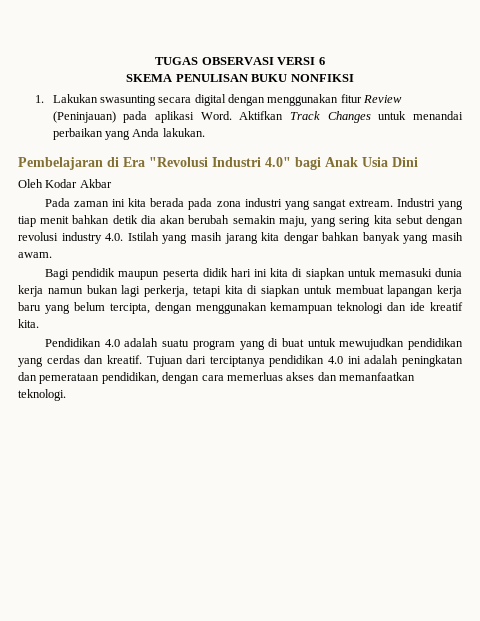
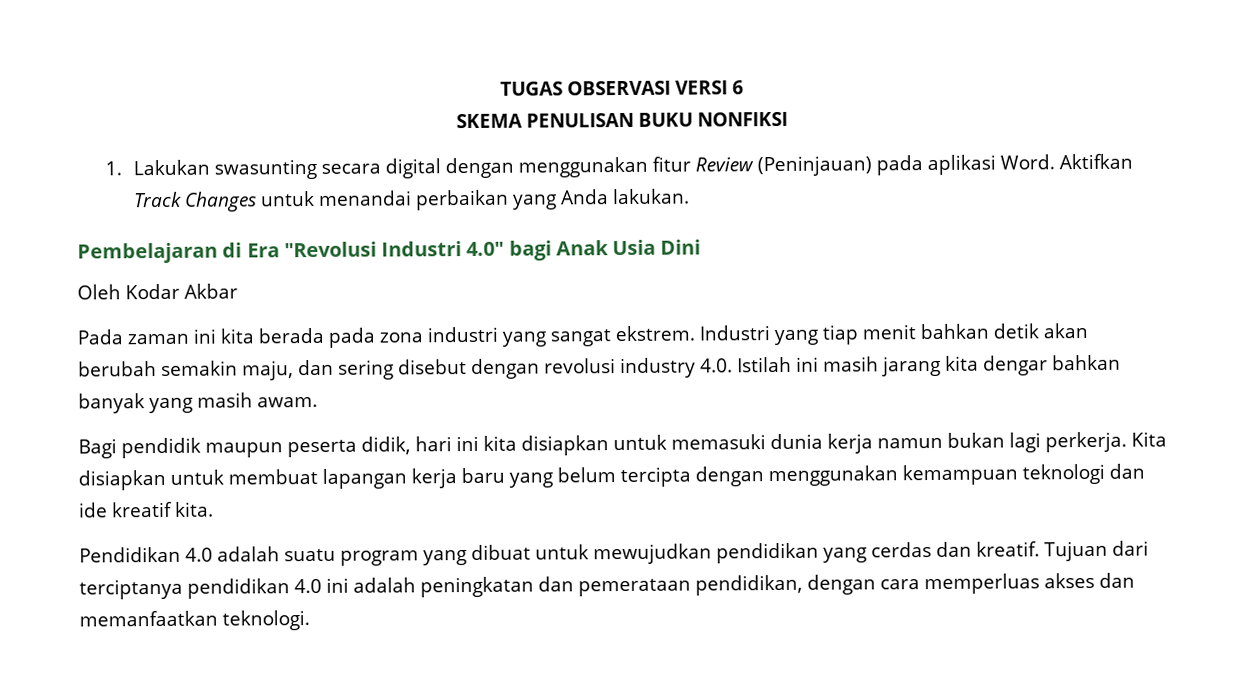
- Pada zaman ini kita berada pada zona industri yang sangat extream.
+ Pada zaman ini kita berada pada zona industri yang sangat ekstrem.
- Industri yang tiap menit bahkan detik dia akan berubah semakin maju, yang sering kita sebut dengan revolusi industry 4.0. Istilah yang masih jarang kita dengar bahkan banyak yang masih awam.
+ Industri yang tiap menit bahkan detik akan berubah semakin maju, dan sering disebut dengan revolusi industry 4.0. Istilah ini masih jarang kita dengar bahkan banyak yang masih awam.
- Bagi pendidik maupun peserta didik hari ini kita di siapkan untuk memasuki dunia kerja namun bukan lagi perkerja, tetapi kita di siapkan untuk membuat lapangan kerja baru yang belum tercipta, dengan menggunakan kemampuan teknologi dan ide kreatif kita.
+ Bagi pendidik maupun peserta didik, hari ini kita disiapkan untuk memasuki dunia kerja namun bukan lagi perkerja. Kita disiapkan untuk membuat lapangan kerja baru yang belum tercipta dengan menggunakan kemampuan teknologi dan ide kreatif kita.
- Pendidikan 4.0 adalah suatu program yang di buat untuk mewujudkan pendidikan yang cerdas dan kreatif.
+ Pendidikan 4.0 adalah suatu program yang dibuat untuk mewujudkan pendidikan yang cerdas dan kreatif.
- Tujuan dari terciptanya pendidikan 4.0 ini adalah peningkatan dan pemerataan pendidikan, dengan cara memerluas akses dan memanfaatkan teknologi.
+ Tujuan dari terciptanya pendidikan 4.0 ini adalah peningkatan dan pemerataan pendidikan, dengan cara memperluas akses dan memanfaatkan teknologi.

